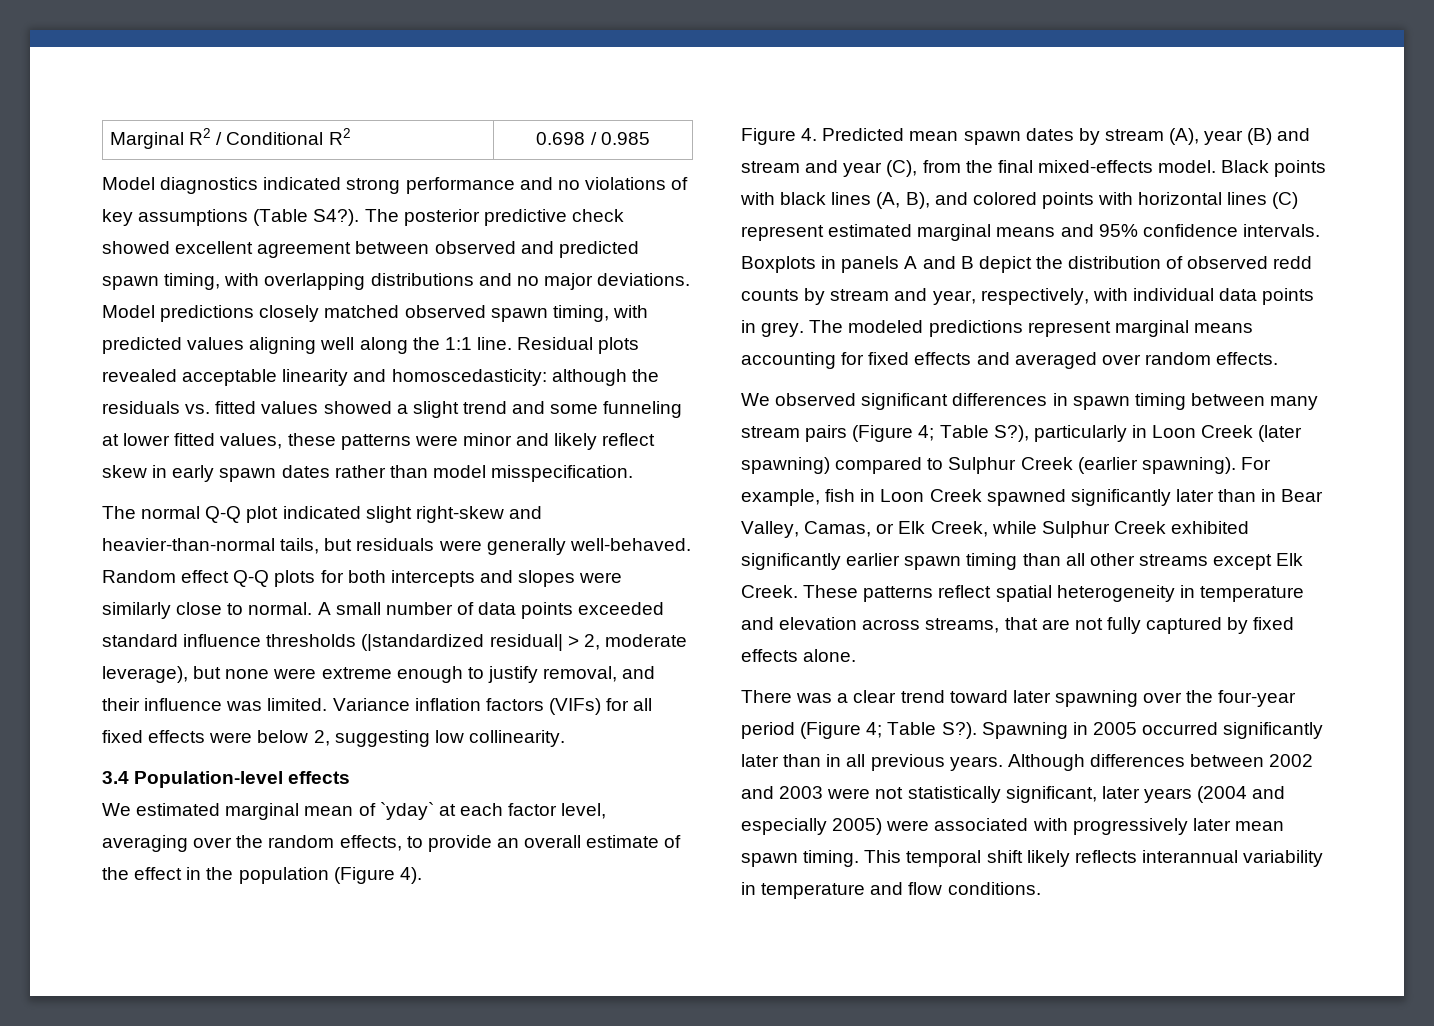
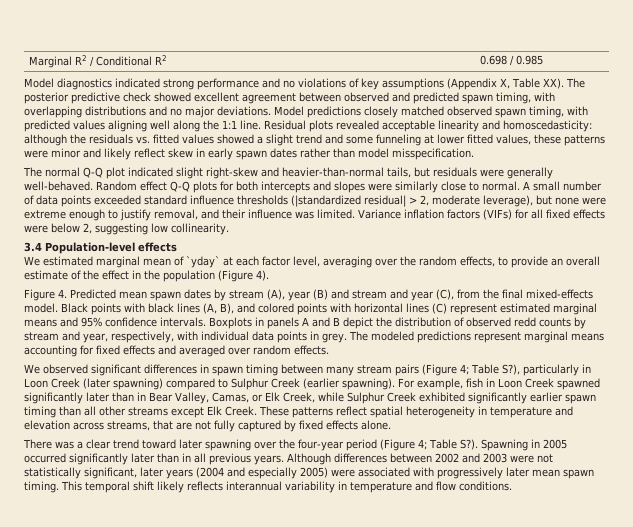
- Model diagnostics indicated strong performance and no violations of key assumptions (Table S4?). The posterior predictive check showed excellent agreement between observed and predicted spawn timing, with overlapping distributions and no major deviations.
+ Model diagnostics indicated strong performance and no violations of key assumptions (Appendix X, Table XX). The posterior predictive check showed excellent agreement between observed and predicted spawn timing, with overlapping distributions and no major deviations.

